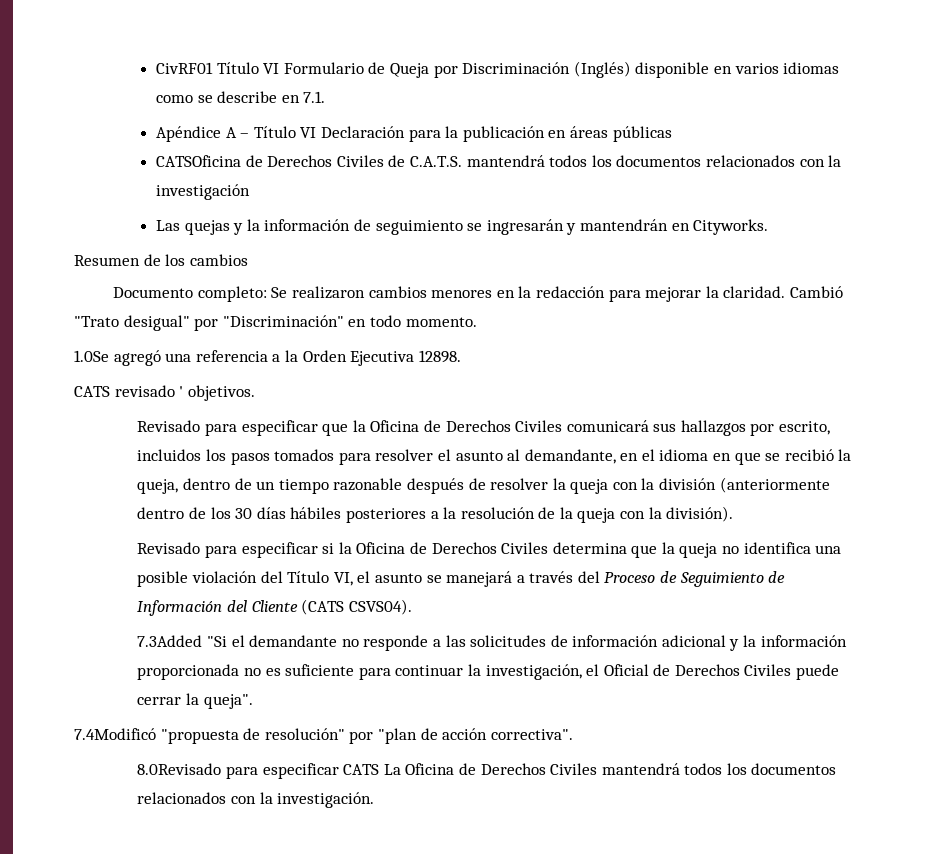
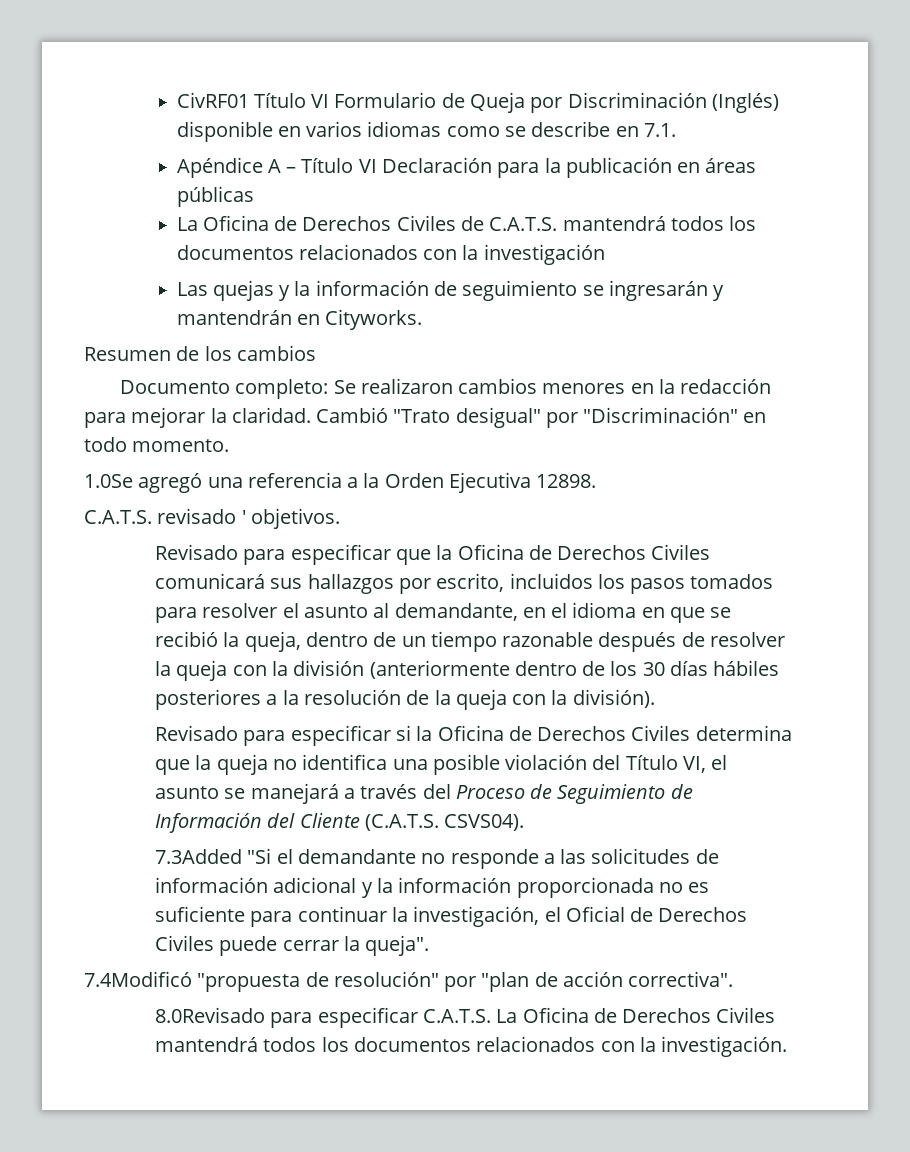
- CATSOficina de Derechos Civiles de C.A.T.S. mantendrá todos los documentos relacionados con la investigación
+ La Oficina de Derechos Civiles de C.A.T.S. mantendrá todos los documentos relacionados con la investigación
- CATS revisado ' objetivos.
+ C.A.T.S. revisado ' objetivos.
- Revisado para especificar si la Oficina de Derechos Civiles determina que la queja no identifica una posible violación del Título VI, el asunto se manejará a través del Proceso de Seguimiento de Información del Cliente (CATS CSVS04).
+ Revisado para especificar si la Oficina de Derechos Civiles determina que la queja no identifica una posible violación del Título VI, el asunto se manejará a través del Proceso de Seguimiento de Información del Cliente (C.A.T.S. CSVS04).
- 8.0Revisado para especificar CATS La Oficina de Derechos Civiles mantendrá todos los documentos relacionados con la investigación.
+ 8.0Revisado para especificar C.A.T.S. La Oficina de Derechos Civiles mantendrá todos los documentos relacionados con la investigación.

